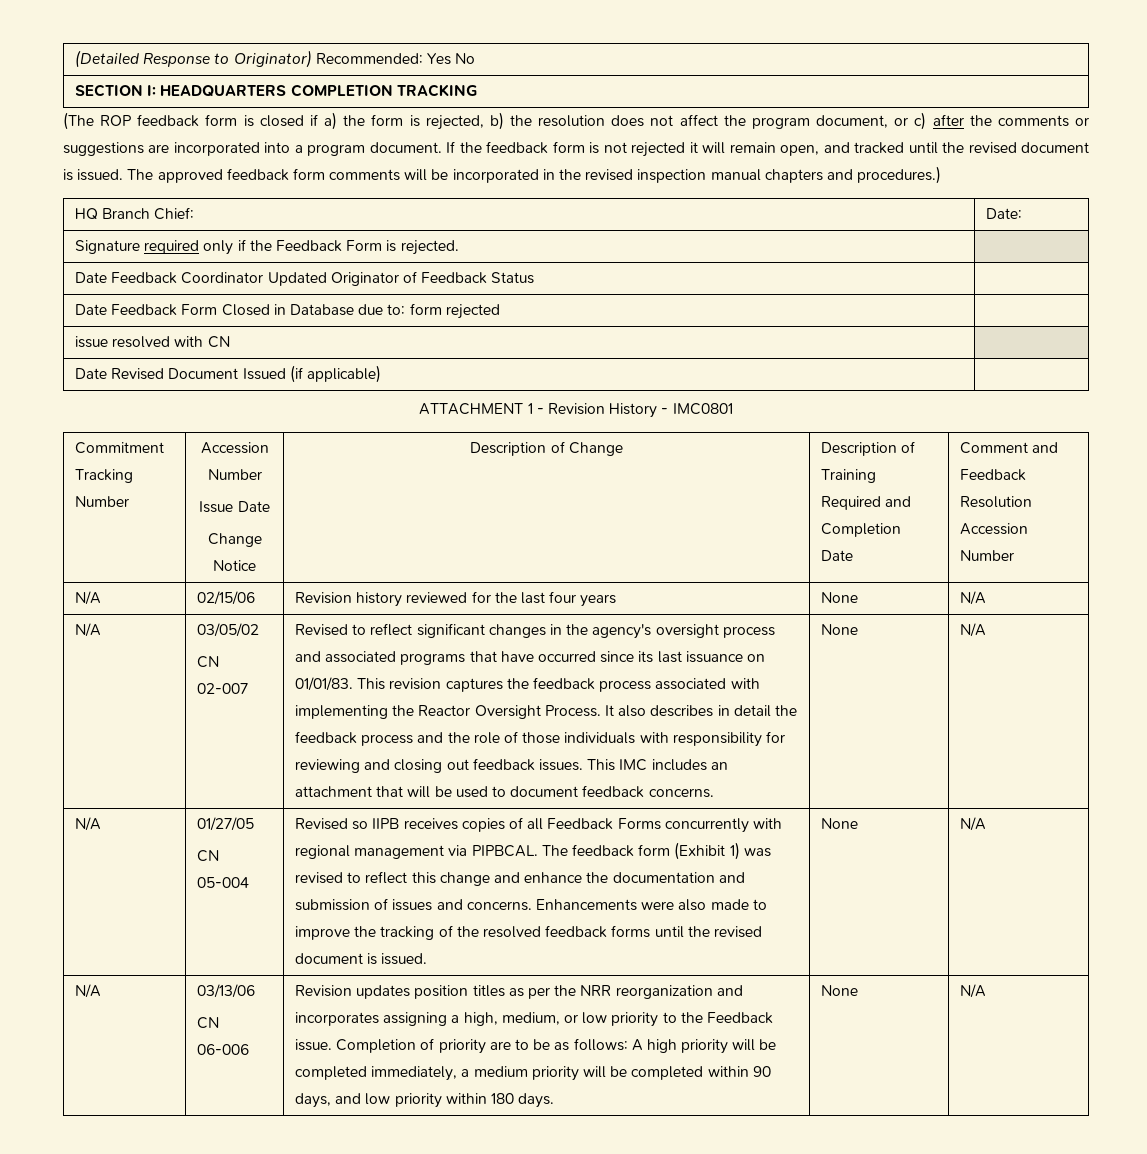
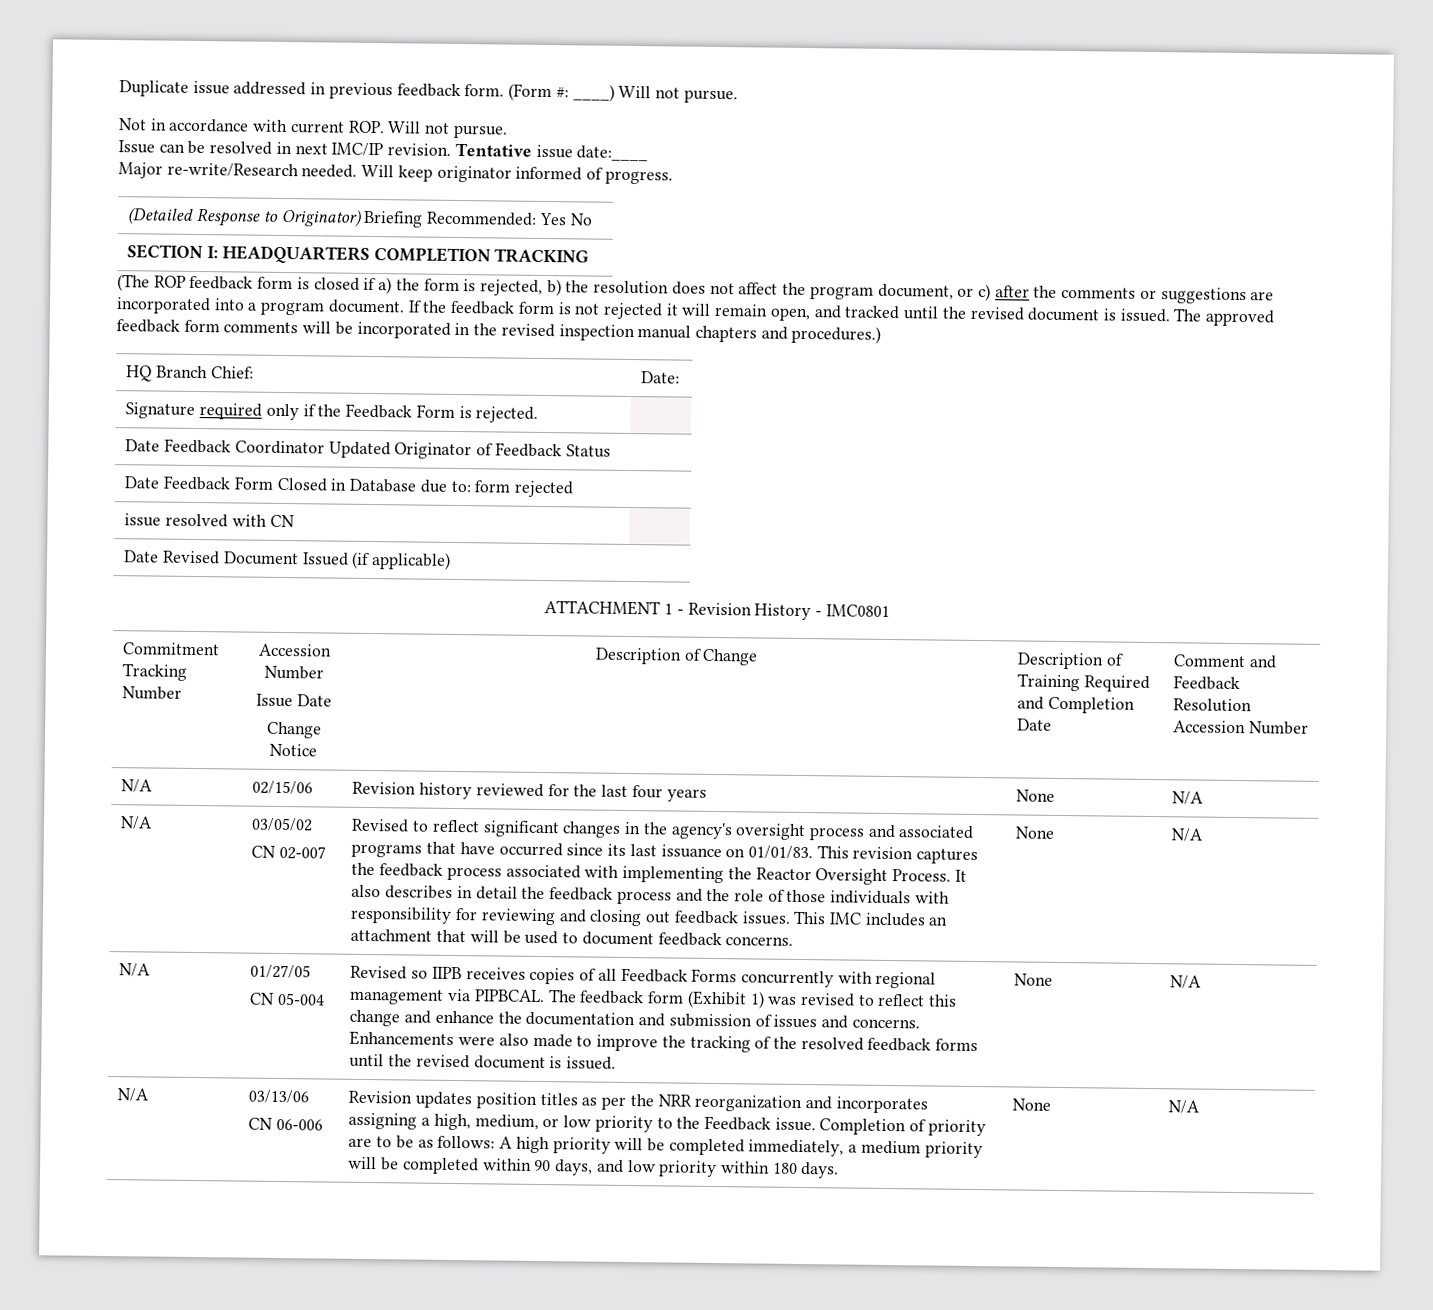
+ Duplicate issue addressed in previous feedback form. (Form #: ____) Will not pursue.
+ Not in accordance with current ROP. Will not pursue.
+ Issue can be resolved in next IMC/IP revision. Tentative issue date:____
+ Major re-write/Research needed. Will keep originator informed of progress.
- (Detailed Response to Originator) Recommended: Yes No
+ (Detailed Response to Originator) Briefing Recommended: Yes No

